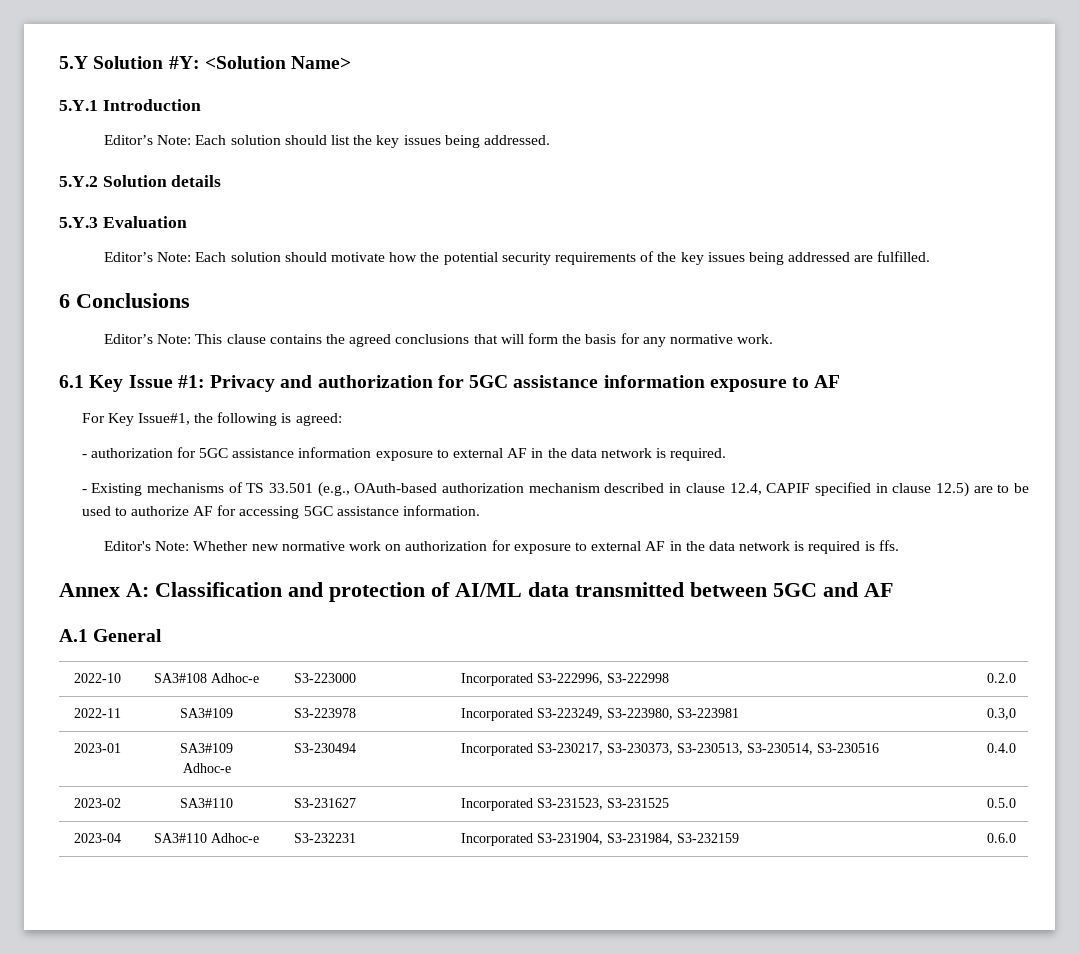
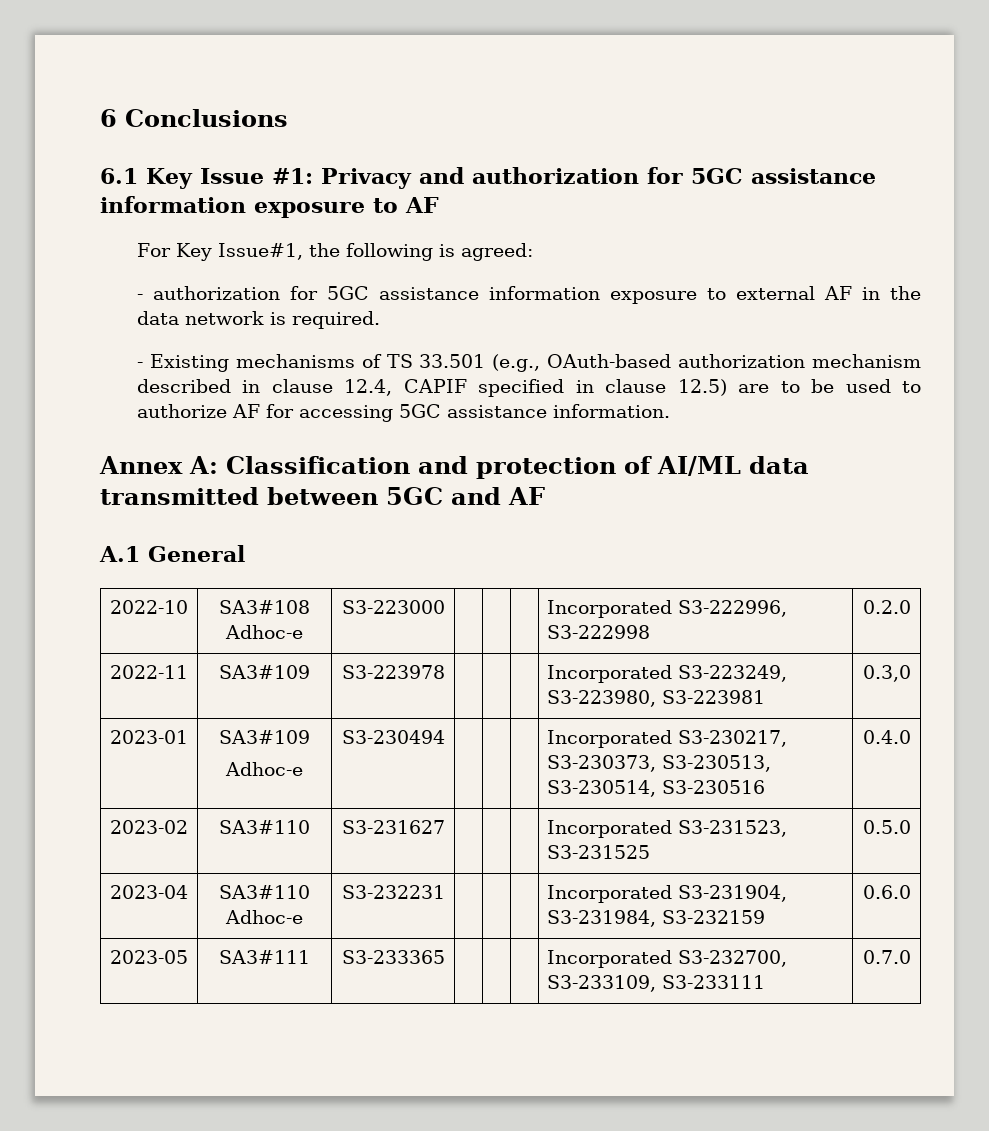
- 5.Y Solution #Y: <Solution Name>
- 5.Y.1 Introduction
- Editor’s Note: Each solution should list the key issues being addressed.
- 5.Y.2 Solution details
- 5.Y.3 Evaluation
- Editor’s Note: Each solution should motivate how the potential security requirements of the key issues being addressed are fulfilled.
  6 Conclusions
- Editor’s Note: This clause contains the agreed conclusions that will form the basis for any normative work.
- Editor's Note: Whether new normative work on authorization for exposure to external AF in the data network is required is ffs.
+ 2023-05 | SA3#111 | S3-233365 | | | | Incorporated S3-232700, S3-233109, S3-233111 | 0.7.0

